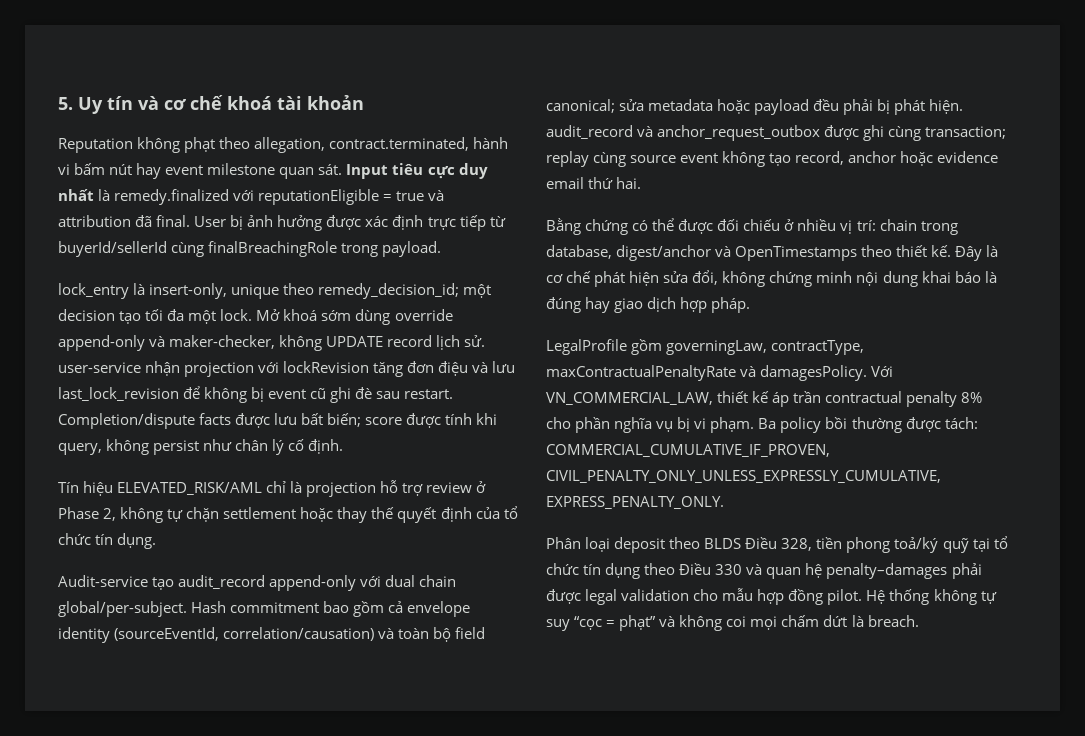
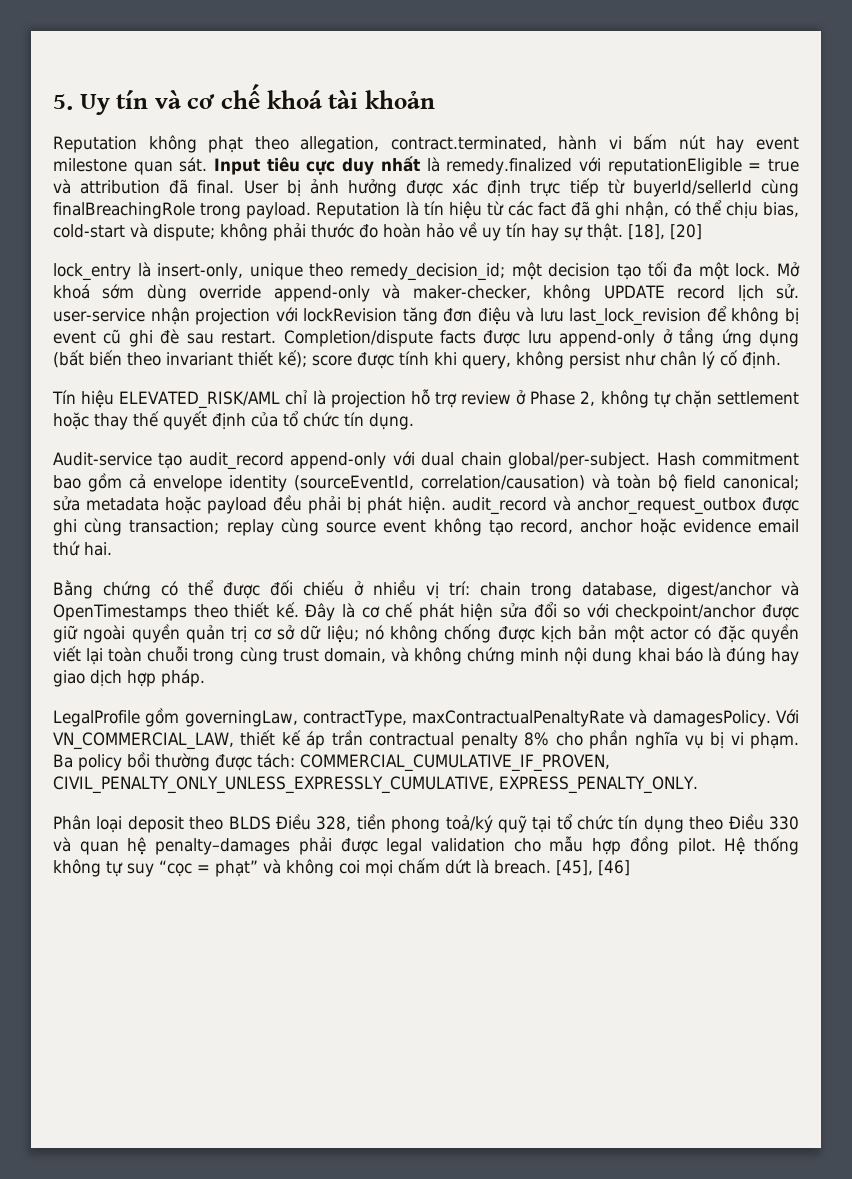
+ Reputation là tín hiệu từ các fact đã ghi nhận, có thể chịu bias, cold-start và dispute; không phải thước đo hoàn hảo về uy tín hay sự thật. [18], [20]
- Completion/dispute facts được lưu bất biến; score được tính khi query, không persist như chân lý cố định.
+ Completion/dispute facts được lưu append-only ở tầng ứng dụng (bất biến theo invariant thiết kế); score được tính khi query, không persist như chân lý cố định.
- Đây là cơ chế phát hiện sửa đổi, không chứng minh nội dung khai báo là đúng hay giao dịch hợp pháp.
+ Đây là cơ chế phát hiện sửa đổi so với checkpoint/anchor được giữ ngoài quyền quản trị cơ sở dữ liệu; nó không chống được kịch bản một actor có đặc quyền viết lại toàn chuỗi trong cùng trust domain, và không chứng minh nội dung khai báo là đúng hay giao dịch hợp pháp.
+ [45], [46]

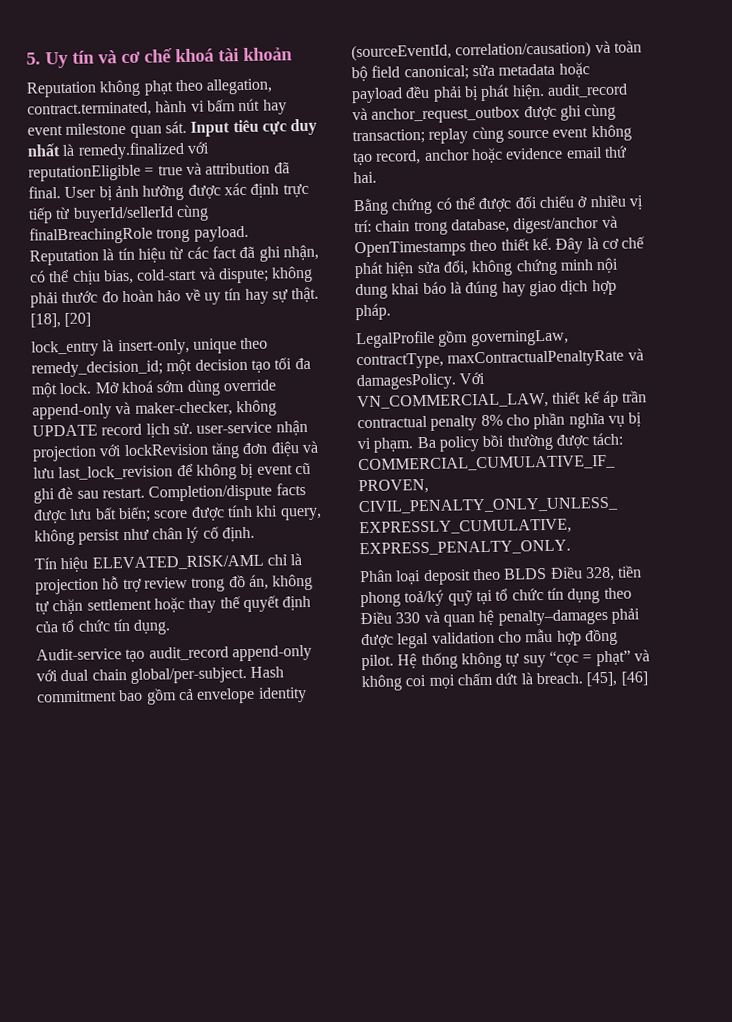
- Completion/dispute facts được lưu append-only ở tầng ứng dụng (bất biến theo invariant thiết kế); score được tính khi query, không persist như chân lý cố định.
+ Completion/dispute facts được lưu bất biến; score được tính khi query, không persist như chân lý cố định.
- Tín hiệu ELEVATED_RISK/AML chỉ là projection hỗ trợ review ở Phase 2, không tự chặn settlement hoặc thay thế quyết định của tổ chức tín dụng.
+ Tín hiệu ELEVATED_RISK/AML chỉ là projection hỗ trợ review trong đồ án, không tự chặn settlement hoặc thay thế quyết định của tổ chức tín dụng.
- Đây là cơ chế phát hiện sửa đổi so với checkpoint/anchor được giữ ngoài quyền quản trị cơ sở dữ liệu; nó không chống được kịch bản một actor có đặc quyền viết lại toàn chuỗi trong cùng trust domain, và không chứng minh nội dung khai báo là đúng hay giao dịch hợp pháp.
+ Đây là cơ chế phát hiện sửa đổi, không chứng minh nội dung khai báo là đúng hay giao dịch hợp pháp.

